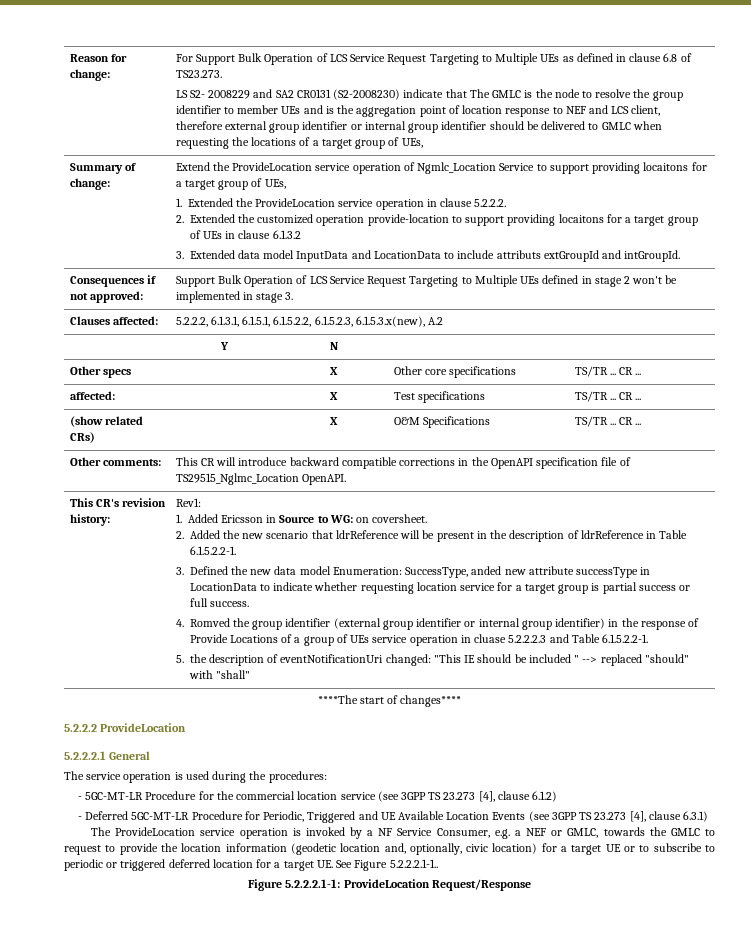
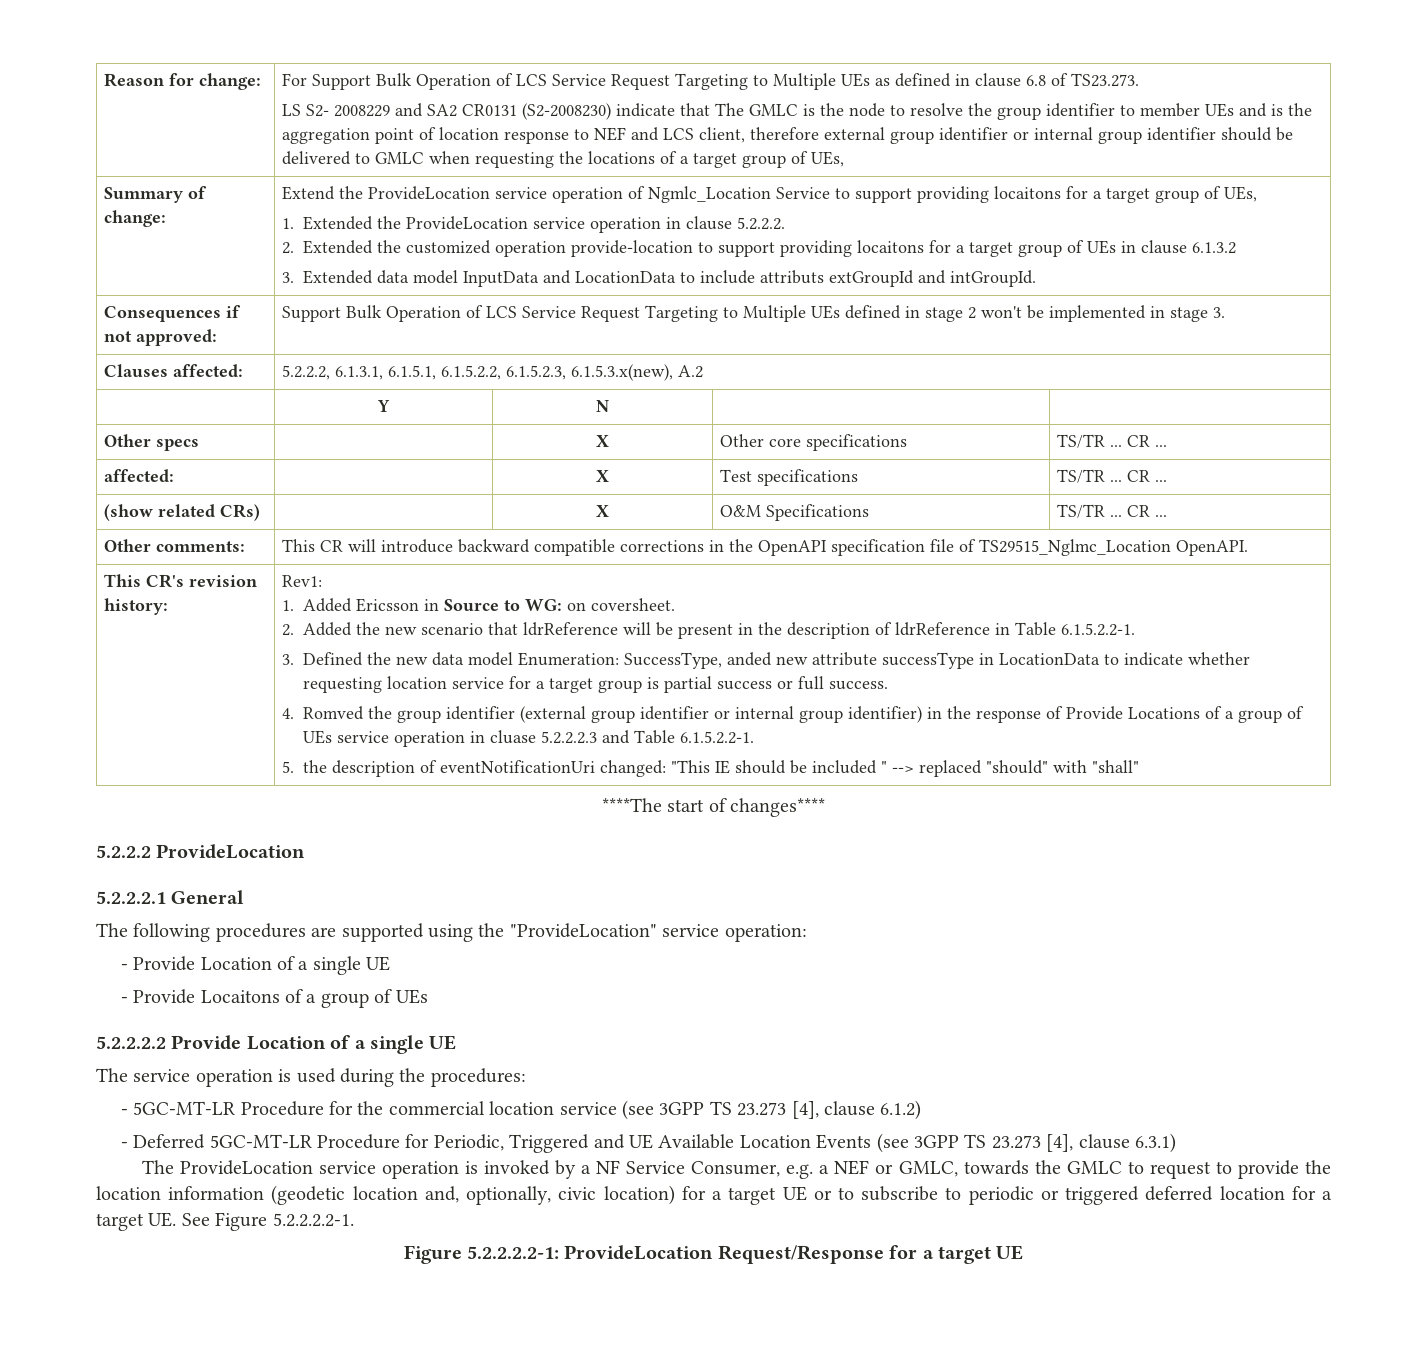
+ The following procedures are supported using the "ProvideLocation" service operation:
+ - Provide Location of a single UE
+ - Provide Locaitons of a group of UEs
+ 5.2.2.2.2 Provide Location of a single UE
- The ProvideLocation service operation is invoked by a NF Service Consumer, e.g. a NEF or GMLC, towards the GMLC to request to provide the location information (geodetic location and, optionally, civic location) for a target UE or to subscribe to periodic or triggered deferred location for a target UE. See Figure 5.2.2.2.1-1..
- Figure 5.2.2.2.1-1: ProvideLocation Request/Response
+ The ProvideLocation service operation is invoked by a NF Service Consumer, e.g. a NEF or GMLC, towards the GMLC to request to provide the location information (geodetic location and, optionally, civic location) for a target UE or to subscribe to periodic or triggered deferred location for a target UE. See Figure 5.2.2.2.2-1.
+ Figure 5.2.2.2.2-1: ProvideLocation Request/Response for a target UE

